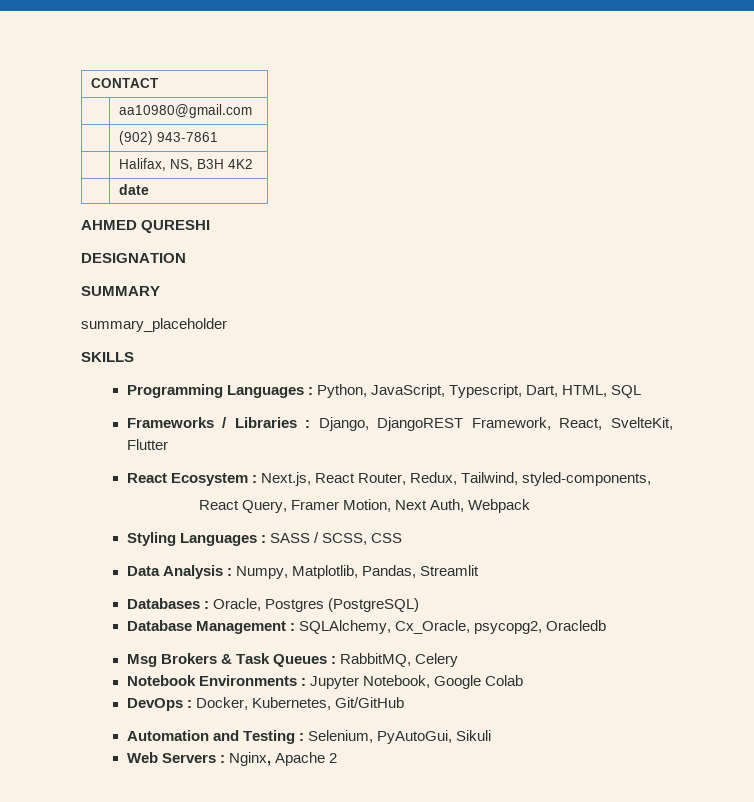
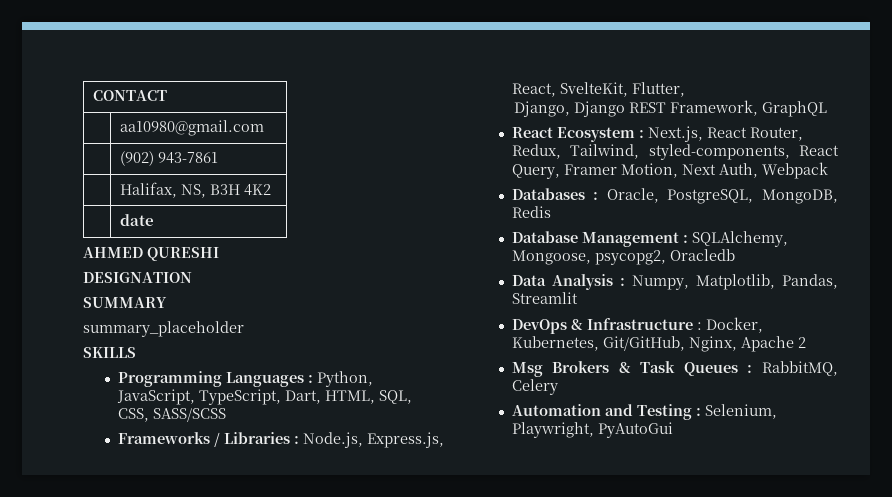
- Programming Languages : Python, JavaScript, Typescript, Dart, HTML, SQL
+ Programming Languages : Python, JavaScript, TypeScript, Dart, HTML, SQL, CSS, SASS/SCSS
- Frameworks / Libraries : Django, DjangoREST Framework, React, SvelteKit, Flutter
+ Frameworks / Libraries : Node.js, Express.js, React, SvelteKit, Flutter,
+ Django, Django REST Framework, GraphQL
- React Ecosystem : Next.js, React Router, Redux, Tailwind, styled-components,
- React Query, Framer Motion, Next Auth, Webpack
+ React Ecosystem : Next.js, React Router, Redux, Tailwind, styled-components, React Query, Framer Motion, Next Auth, Webpack
- Styling Languages : SASS / SCSS, CSS
+ Databases : Oracle, PostgreSQL, MongoDB, Redis
+ Database Management : SQLAlchemy, Mongoose, psycopg2, Oracledb
- Databases : Oracle, Postgres (PostgreSQL)
- Database Management : SQLAlchemy, Cx_Oracle, psycopg2, Oracledb
+ DevOps & Infrastructure : Docker, Kubernetes, Git/GitHub, Nginx, Apache 2
- Notebook Environments : Jupyter Notebook, Google Colab
- DevOps : Docker, Kubernetes, Git/GitHub
- Automation and Testing : Selenium, PyAutoGui, Sikuli
- Web Servers : Nginx, Apache 2
+ Automation and Testing : Selenium, Playwright, PyAutoGui

